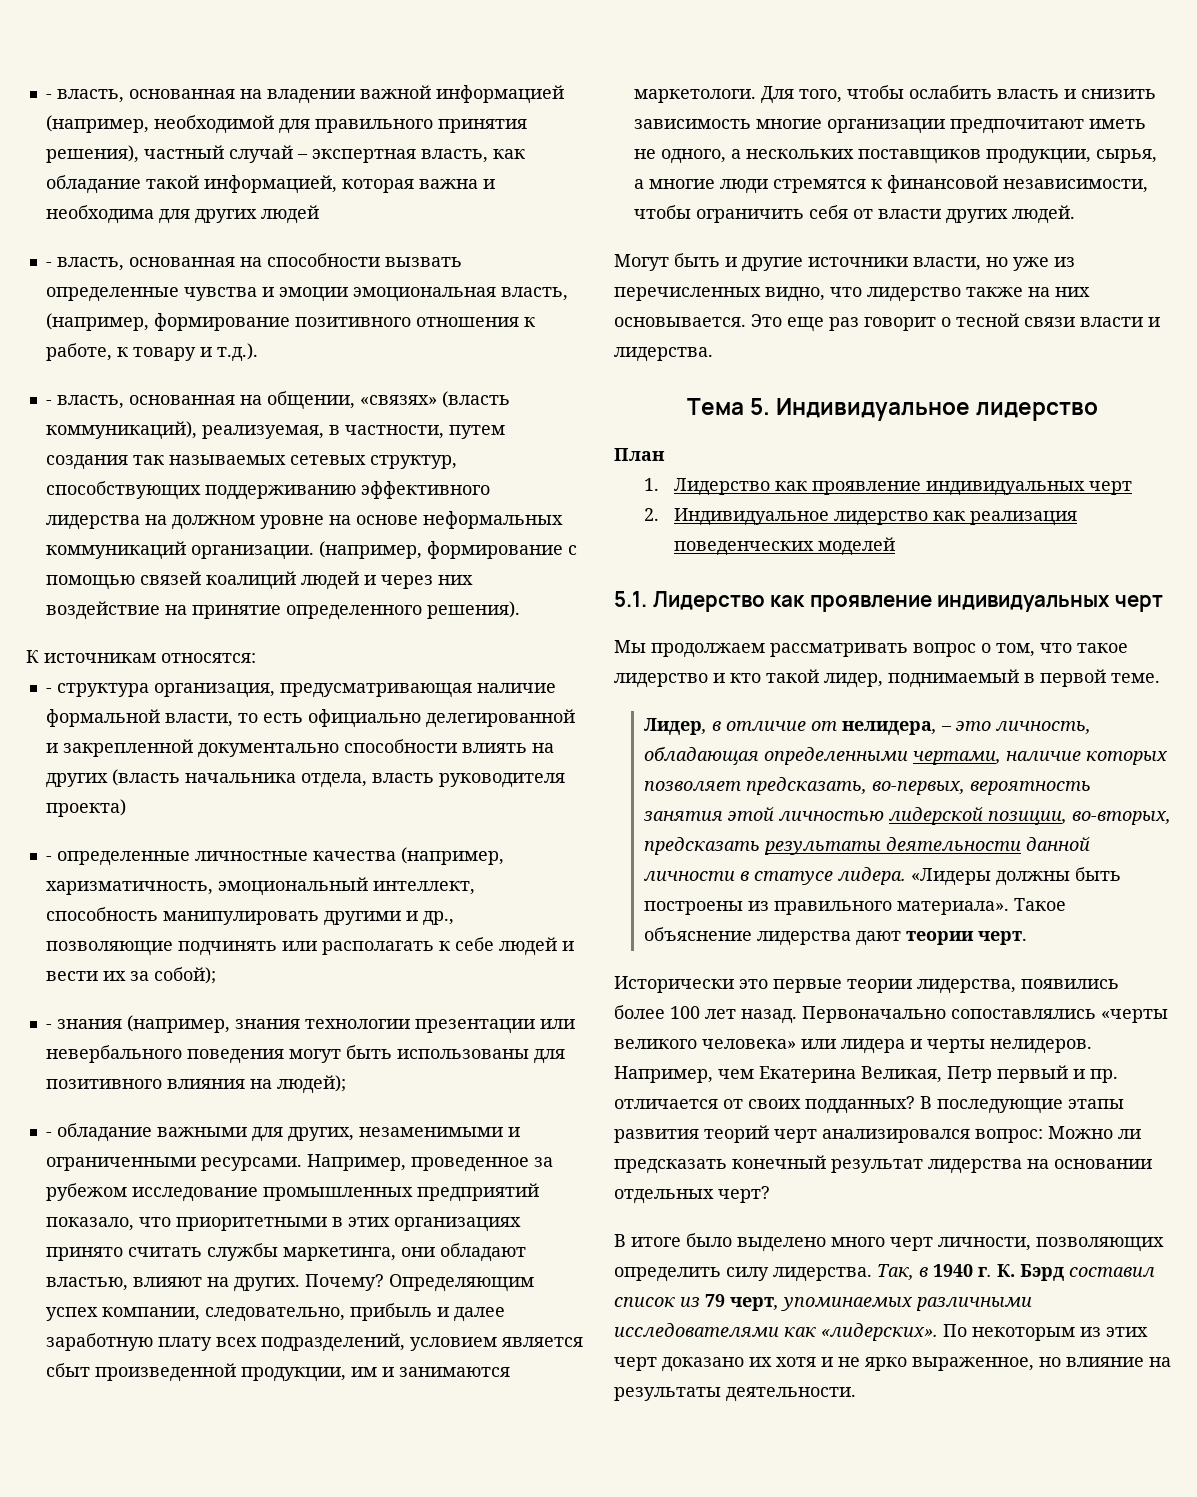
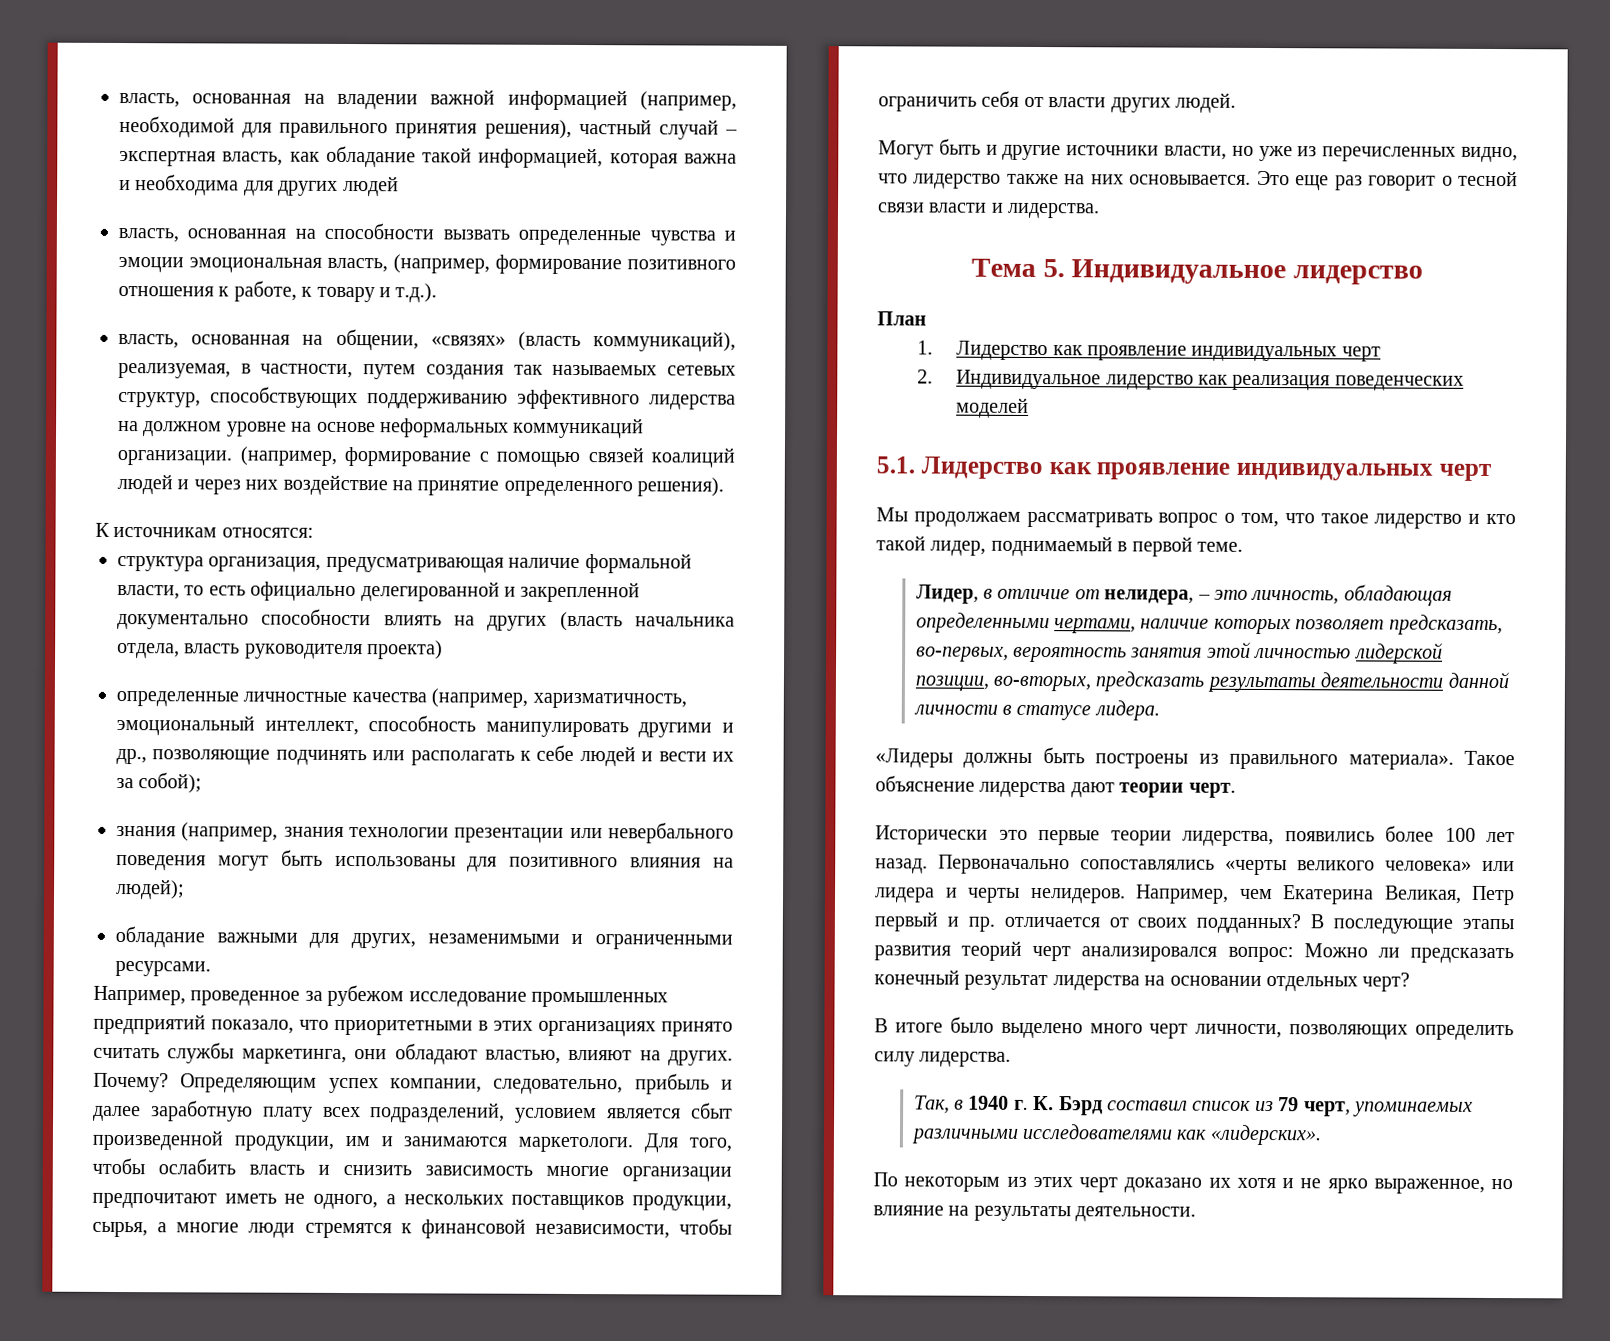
- - власть, основанная на владении важной информацией (например, необходимой для правильного принятия решения), частный случай – экспертная власть, как обладание такой информацией, которая важна и необходима для других людей
+ власть, основанная на владении важной информацией (например, необходимой для правильного принятия решения), частный случай – экспертная власть, как обладание такой информацией, которая важна и необходима для других людей
- - власть, основанная на способности вызвать определенные чувства и эмоции эмоциональная власть, (например, формирование позитивного отношения к работе, к товару и т.д.).
+ власть, основанная на способности вызвать определенные чувства и эмоции эмоциональная власть, (например, формирование позитивного отношения к работе, к товару и т.д.).
- - власть, основанная на общении, «связях» (власть коммуникаций), реализуемая, в частности, путем создания так называемых сетевых структур, способствующих поддерживанию эффективного лидерства на должном уровне на основе неформальных коммуникаций организации.
+ власть, основанная на общении, «связях» (власть коммуникаций), реализуемая, в частности, путем создания так называемых сетевых структур, способствующих поддерживанию эффективного лидерства на должном уровне на основе неформальных коммуникаций организации.
- - структура организация, предусматривающая наличие формальной власти, то есть официально делегированной и закрепленной документально способности влиять на других (власть начальника отдела, власть руководителя проекта)
+ структура организация, предусматривающая наличие формальной власти, то есть официально делегированной и закрепленной документально способности влиять на других (власть начальника отдела, власть руководителя проекта)
- - определенные личностные качества (например, харизматичность, эмоциональный интеллект, способность манипулировать другими и др., позволяющие подчинять или располагать к себе людей и вести их за собой);
+ определенные личностные качества (например, харизматичность, эмоциональный интеллект, способность манипулировать другими и др., позволяющие подчинять или располагать к себе людей и вести их за собой);
- - знания (например, знания технологии презентации или невербального поведения могут быть использованы для позитивного влияния на людей);
+ знания (например, знания технологии презентации или невербального поведения могут быть использованы для позитивного влияния на людей);
- - обладание важными для других, незаменимыми и ограниченными ресурсами. Например, проведенное за рубежом исследование промышленных предприятий показало, что приоритетными в этих организациях принято считать службы маркетинга, они обладают властью, влияют на других.
+ обладание важными для других, незаменимыми и ограниченными ресурсами.
+ Например, проведенное за рубежом исследование промышленных предприятий показало, что приоритетными в этих организациях принято считать службы маркетинга, они обладают властью, влияют на других.
- Лидер, в отличие от нелидера, – это личность, обладающая определенными чертами, наличие которых позволяет предсказать, во-первых, вероятность занятия этой личностью лидерской позиции, во-вторых, предсказать результаты деятельности данной личности в статусе лидера. «Лидеры должны быть построены из правильного материала».
+ Лидер, в отличие от нелидера, – это личность, обладающая определенными чертами, наличие которых позволяет предсказать, во-первых, вероятность занятия этой личностью лидерской позиции, во-вторых, предсказать результаты деятельности данной личности в статусе лидера.
+ «Лидеры должны быть построены из правильного материала».
- В итоге было выделено много черт личности, позволяющих определить силу лидерства. Так, в 1940 г. К. Бэрд составил список из 79 черт, упоминаемых различными исследователями как «лидерских». По некоторым из этих черт доказано их хотя и не ярко выраженное, но влияние на результаты деятельности.
+ В итоге было выделено много черт личности, позволяющих определить силу лидерства.
+ Так, в 1940 г. К. Бэрд составил список из 79 черт, упоминаемых различными исследователями как «лидерских».
+ По некоторым из этих черт доказано их хотя и не ярко выраженное, но влияние на результаты деятельности.

